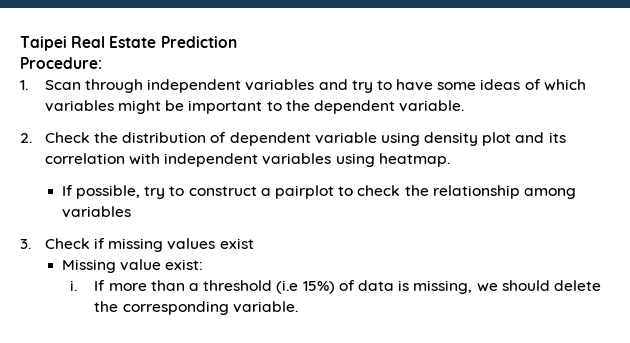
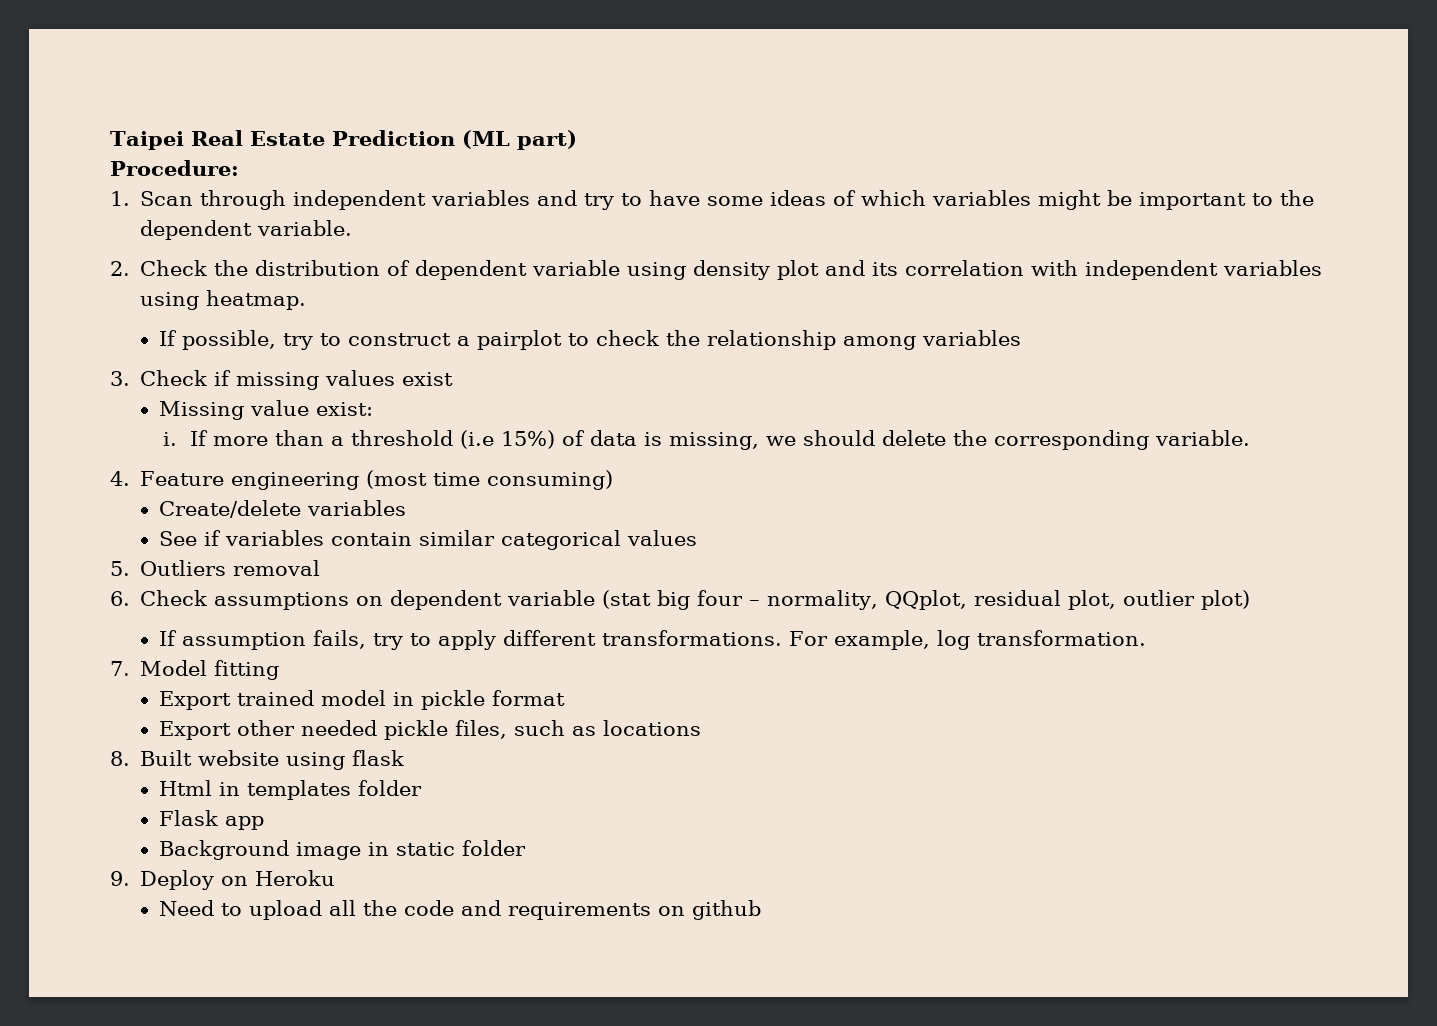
- Taipei Real Estate Prediction
+ Taipei Real Estate Prediction (ML part)
+ 4. Feature engineering (most time consuming)
+ Create/delete variables
+ See if variables contain similar categorical values
+ 5. Outliers removal
+ 6. Check assumptions on dependent variable (stat big four – normality, QQplot, residual plot, outlier plot)
+ If assumption fails, try to apply different transformations. For example, log transformation.
+ 7. Model fitting
+ Export trained model in pickle format
+ Export other needed pickle files, such as locations
+ 8. Built website using flask
+ Html in templates folder
+ Flask app
+ Background image in static folder
+ 9. Deploy on Heroku
+ Need to upload all the code and requirements on github

